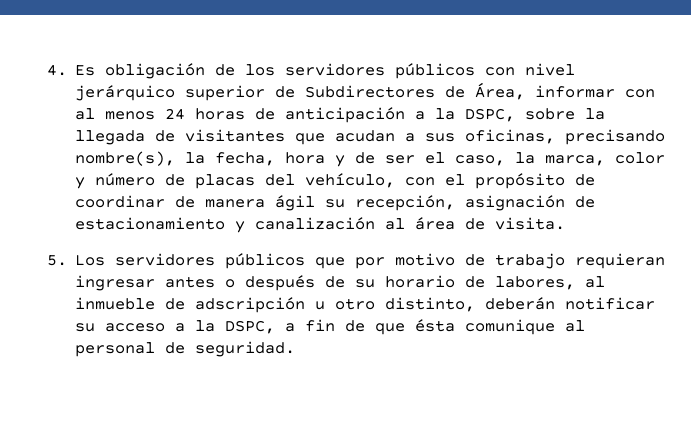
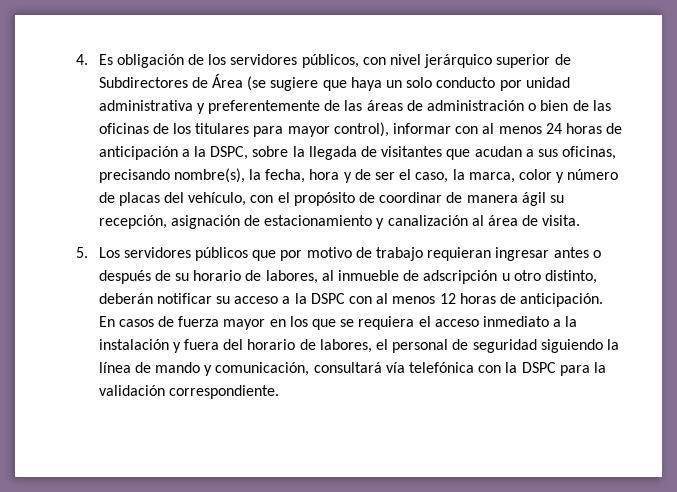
- 4. Es obligación de los servidores públicos con nivel jerárquico superior de Subdirectores de Área, informar con al menos 24 horas de anticipación a la DSPC, sobre la llegada de visitantes que acudan a sus oficinas, precisando nombre(s), la fecha, hora y de ser el caso, la marca, color y número de placas del vehículo, con el propósito de coordinar de manera ágil su recepción, asignación de estacionamiento y canalización al área de visita.
+ 4. Es obligación de los servidores públicos, con nivel jerárquico superior de Subdirectores de Área (se sugiere que haya un solo conducto por unidad administrativa y preferentemente de las áreas de administración o bien de las oficinas de los titulares para mayor control), informar con al menos 24 horas de anticipación a la DSPC, sobre la llegada de visitantes que acudan a sus oficinas, precisando nombre(s), la fecha, hora y de ser el caso, la marca, color y número de placas del vehículo, con el propósito de coordinar de manera ágil su recepción, asignación de estacionamiento y canalización al área de visita.
- 5. Los servidores públicos que por motivo de trabajo requieran ingresar antes o después de su horario de labores, al inmueble de adscripción u otro distinto, deberán notificar su acceso a la DSPC, a fin de que ésta comunique al personal de seguridad.
+ 5. Los servidores públicos que por motivo de trabajo requieran ingresar antes o después de su horario de labores, al inmueble de adscripción u otro distinto, deberán notificar su acceso a la DSPC con al menos 12 horas de anticipación. En casos de fuerza mayor en los que se requiera el acceso inmediato a la instalación y fuera del horario de labores, el personal de seguridad siguiendo la línea de mando y comunicación, consultará vía telefónica con la DSPC para la validación correspondiente.

